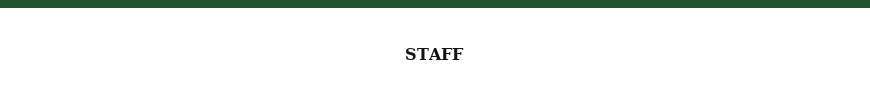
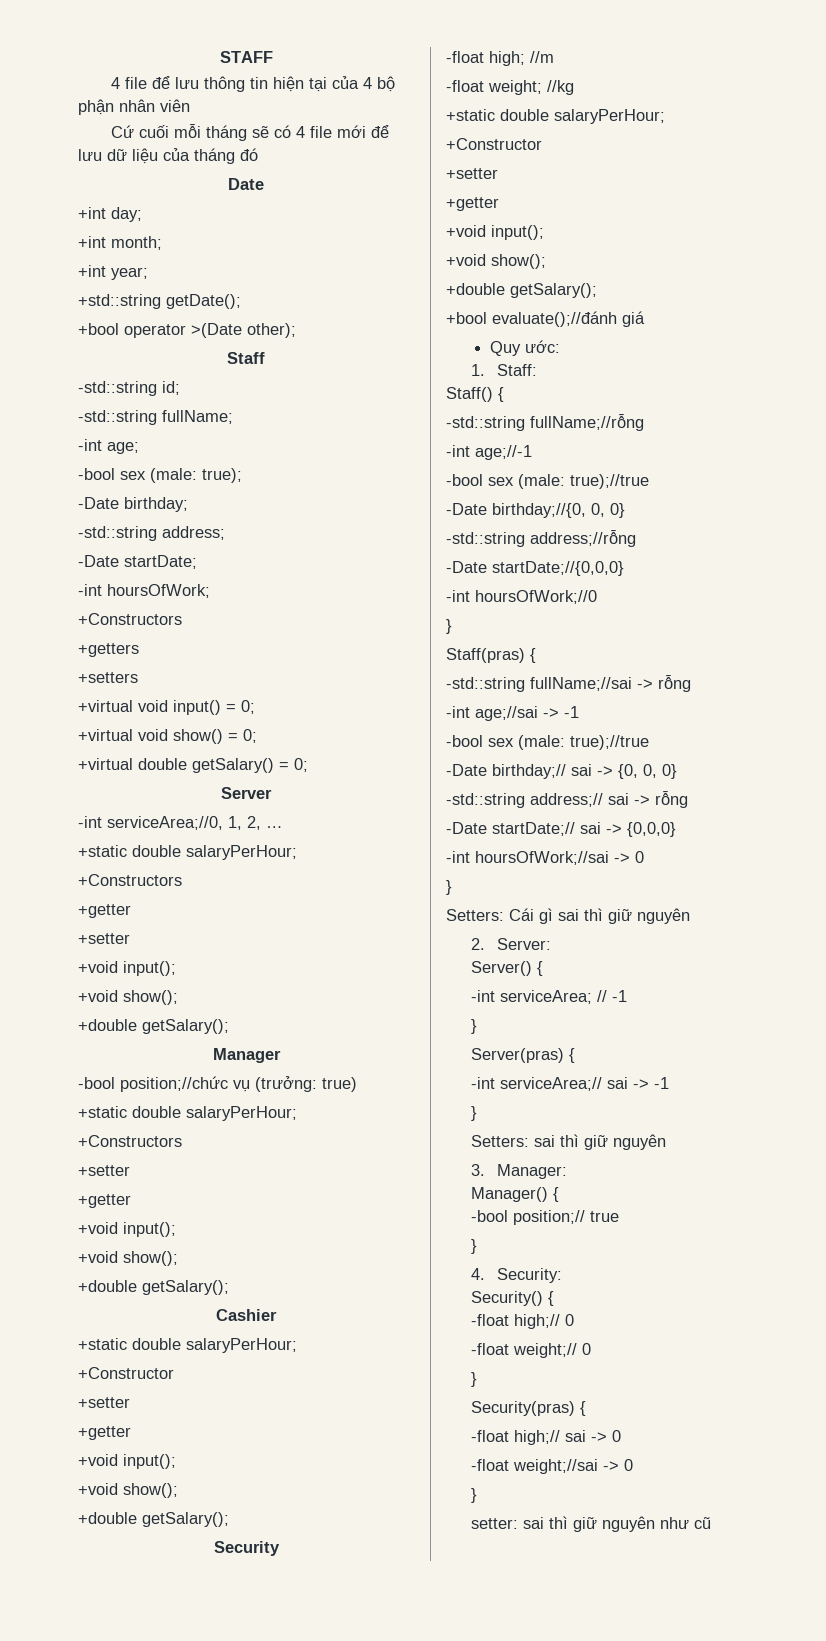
+ 4 file để lưu thông tin hiện tại của 4 bộ phận nhân viên
+ Cứ cuối mỗi tháng sẽ có 4 file mới để lưu dữ liệu của tháng đó
+ Date
+ +int day;
+ +int month;
+ +int year;
+ +std::string getDate();
+ +bool operator >(Date other);
+ Staff
+ -std::string id;
+ -std::string fullName;
+ -int age;
+ -bool sex (male: true);
+ -Date birthday;
+ -std::string address;
+ -Date startDate;
+ -int hoursOfWork;
+ +Constructors
+ +getters
+ +setters
+ +virtual void input() = 0;
+ +virtual void show() = 0;
+ +virtual double getSalary() = 0;
+ Server
+ -int serviceArea;//0, 1, 2, …
+ +static double salaryPerHour;
+ +Constructors
+ +getter
+ +setter
+ +void input();
+ +void show();
+ +double getSalary();
+ Manager
+ -bool position;//chức vụ (trưởng: true)
+ +static double salaryPerHour;
+ +Constructors
+ +setter
+ +getter
+ +void input();
+ +void show();
+ +double getSalary();
+ Cashier
+ +static double salaryPerHour;
+ +Constructor
+ +setter
+ +getter
+ +void input();
+ +void show();
+ +double getSalary();
+ Security
+ -float high; //m
+ -float weight; //kg
+ +static double salaryPerHour;
+ +Constructor
+ +setter
+ +getter
+ +void input();
+ +void show();
+ +double getSalary();
+ +bool evaluate();//đánh giá
+ Quy ước:
+ 1. Staff:
+ Staff() {
+ -std::string fullName;//rỗng
+ -int age;//-1
+ -bool sex (male: true);//true
+ -Date birthday;//{0, 0, 0}
+ -std::string address;//rỗng
+ -Date startDate;//{0,0,0}
+ -int hoursOfWork;//0
+ }
+ Staff(pras) {
+ -std::string fullName;//sai -> rỗng
+ -int age;//sai -> -1
+ -bool sex (male: true);//true
+ -Date birthday;// sai -> {0, 0, 0}
+ -std::string address;// sai -> rỗng
+ -Date startDate;// sai -> {0,0,0}
+ -int hoursOfWork;//sai -> 0
+ }
+ Setters: Cái gì sai thì giữ nguyên
+ 2. Server:
+ Server() {
+ -int serviceArea; // -1
+ }
+ Server(pras) {
+ -int serviceArea;// sai -> -1
+ }
+ Setters: sai thì giữ nguyên
+ 3. Manager:
+ Manager() {
+ -bool position;// true
+ }
+ 4. Security:
+ Security() {
+ -float high;// 0
+ -float weight;// 0
+ }
+ Security(pras) {
+ -float high;// sai -> 0
+ -float weight;//sai -> 0
+ }
+ setter: sai thì giữ nguyên như cũ

